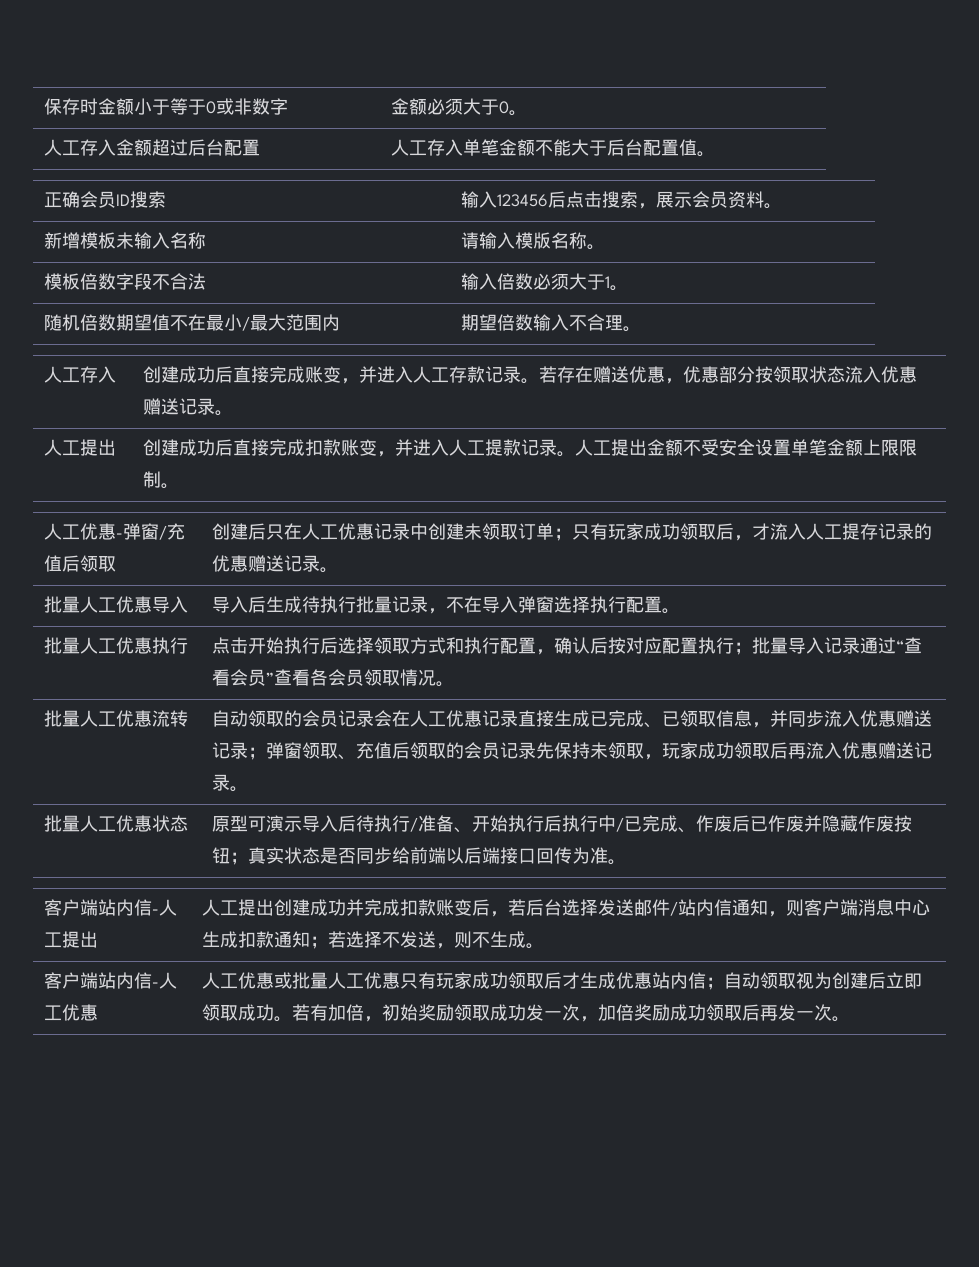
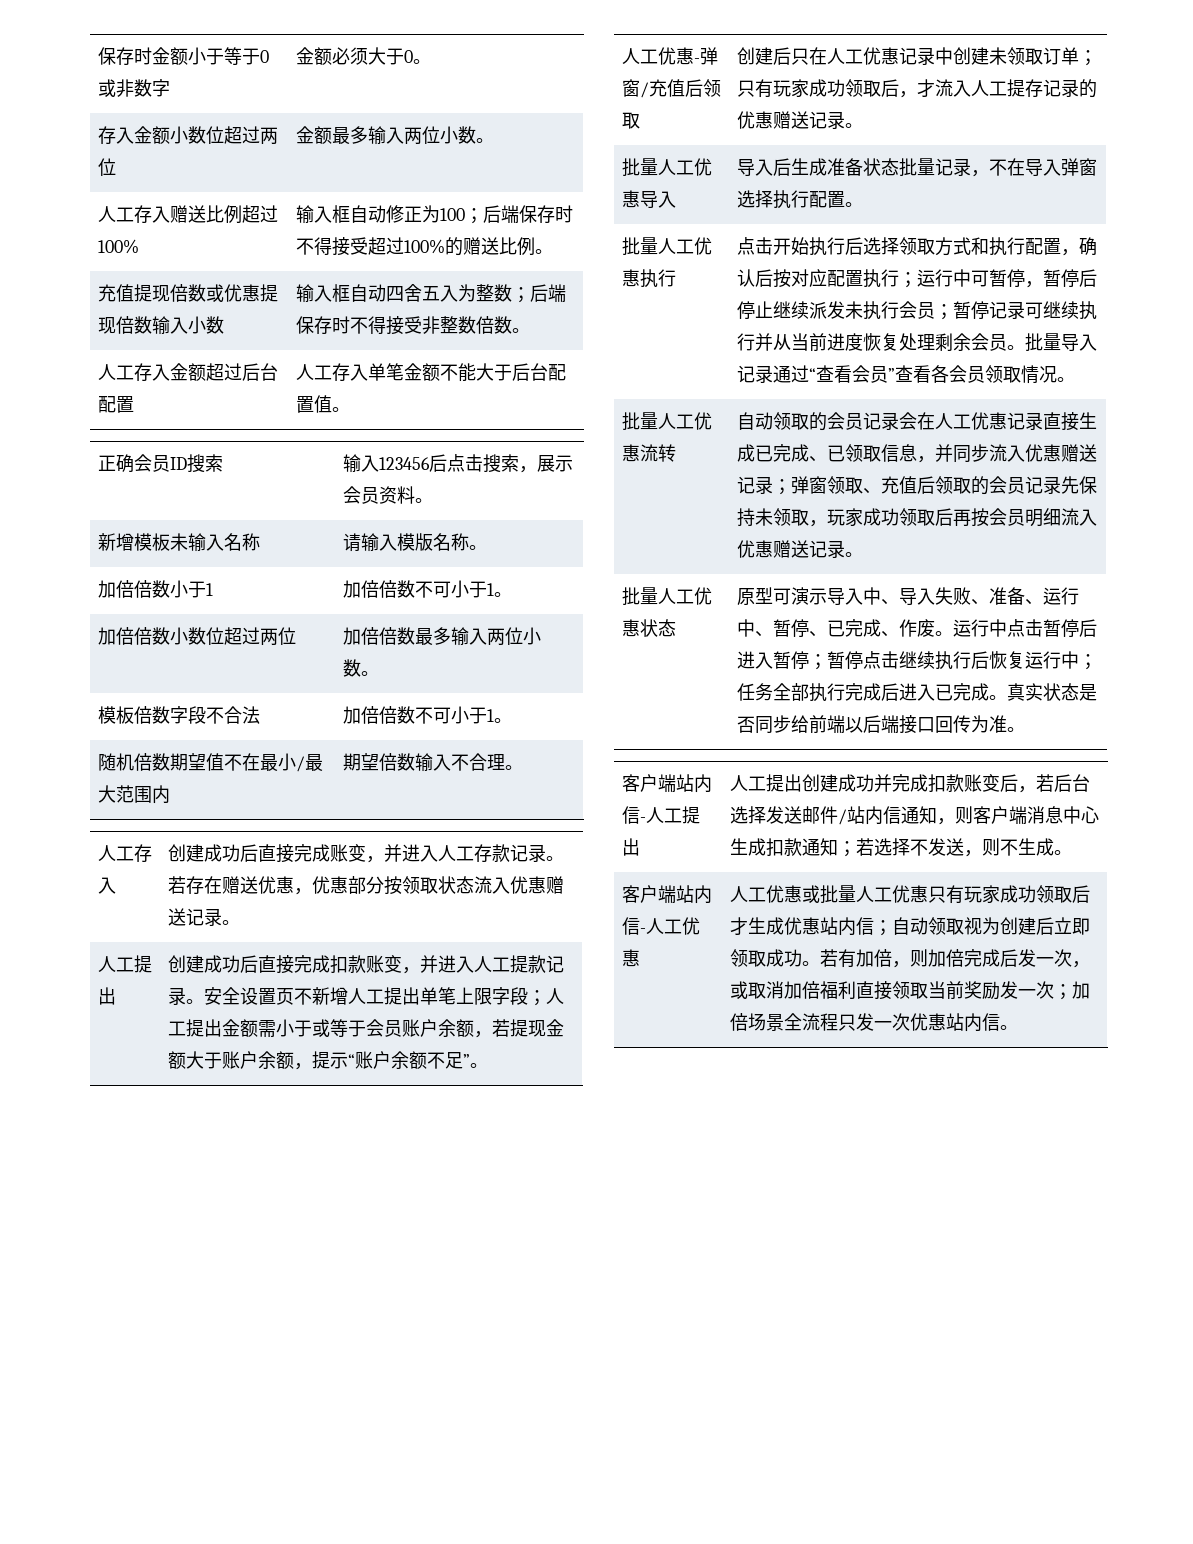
+ 存入金额小数位超过两位 | 金额最多输入两位小数。
+ 人工存入赠送比例超过100% | 输入框自动修正为100；后端保存时不得接受超过100%的赠送比例。
+ 充值提现倍数或优惠提现倍数输入小数 | 输入框自动四舍五入为整数；后端保存时不得接受非整数倍数。
+ 加倍倍数小于1 | 加倍倍数不可小于1。
+ 加倍倍数小数位超过两位 | 加倍倍数最多输入两位小数。
- 模板倍数字段不合法 | 输入倍数必须大于1。
+ 模板倍数字段不合法 | 加倍倍数不可小于1。
- 人工提出金额不受安全设置单笔金额上限限制。
+ 安全设置页不新增人工提出单笔上限字段；人工提出金额需小于或等于会员账户余额，若提现金额大于账户余额，提示“账户余额不足”。
- 批量人工优惠导入 | 导入后生成待执行批量记录，不在导入弹窗选择执行配置。
+ 批量人工优惠导入 | 导入后生成准备状态批量记录，不在导入弹窗选择执行配置。
- 点击开始执行后选择领取方式和执行配置，确认后按对应配置执行；批量导入记录通过“查看会员”查看各会员领取情况。
+ 点击开始执行后选择领取方式和执行配置，确认后按对应配置执行；运行中可暂停，暂停后停止继续派发未执行会员；暂停记录可继续执行并从当前进度恢复处理剩余会员。批量导入记录通过“查看会员”查看各会员领取情况。
- 自动领取的会员记录会在人工优惠记录直接生成已完成、已领取信息，并同步流入优惠赠送记录；弹窗领取、充值后领取的会员记录先保持未领取，玩家成功领取后再流入优惠赠送记录。
+ 自动领取的会员记录会在人工优惠记录直接生成已完成、已领取信息，并同步流入优惠赠送记录；弹窗领取、充值后领取的会员记录先保持未领取，玩家成功领取后再按会员明细流入优惠赠送记录。
- 原型可演示导入后待执行/准备、开始执行后执行中/已完成、作废后已作废并隐藏作废按钮；真实状态是否同步给前端以后端接口回传为准。
+ 原型可演示导入中、导入失败、准备、运行中、暂停、已完成、作废。运行中点击暂停后进入暂停；暂停点击继续执行后恢复运行中；任务全部执行完成后进入已完成。真实状态是否同步给前端以后端接口回传为准。
- 若有加倍，初始奖励领取成功发一次，加倍奖励成功领取后再发一次。
+ 若有加倍，则加倍完成后发一次，或取消加倍福利直接领取当前奖励发一次；加倍场景全流程只发一次优惠站内信。

